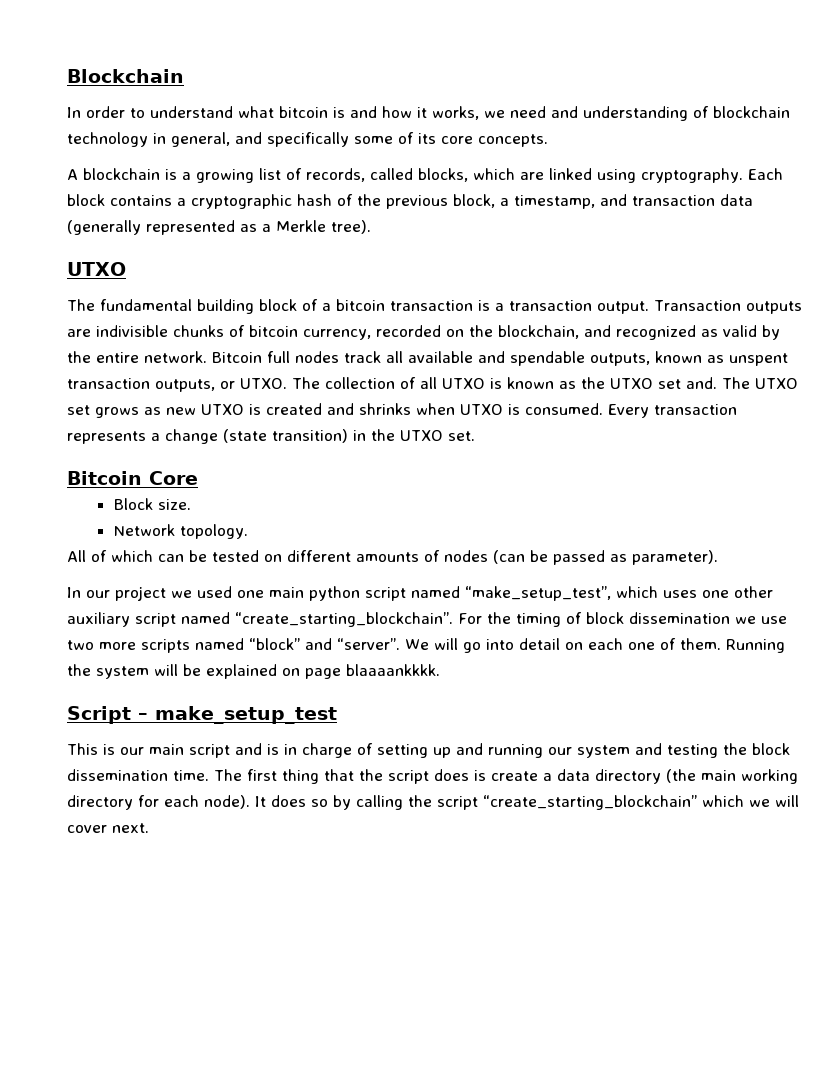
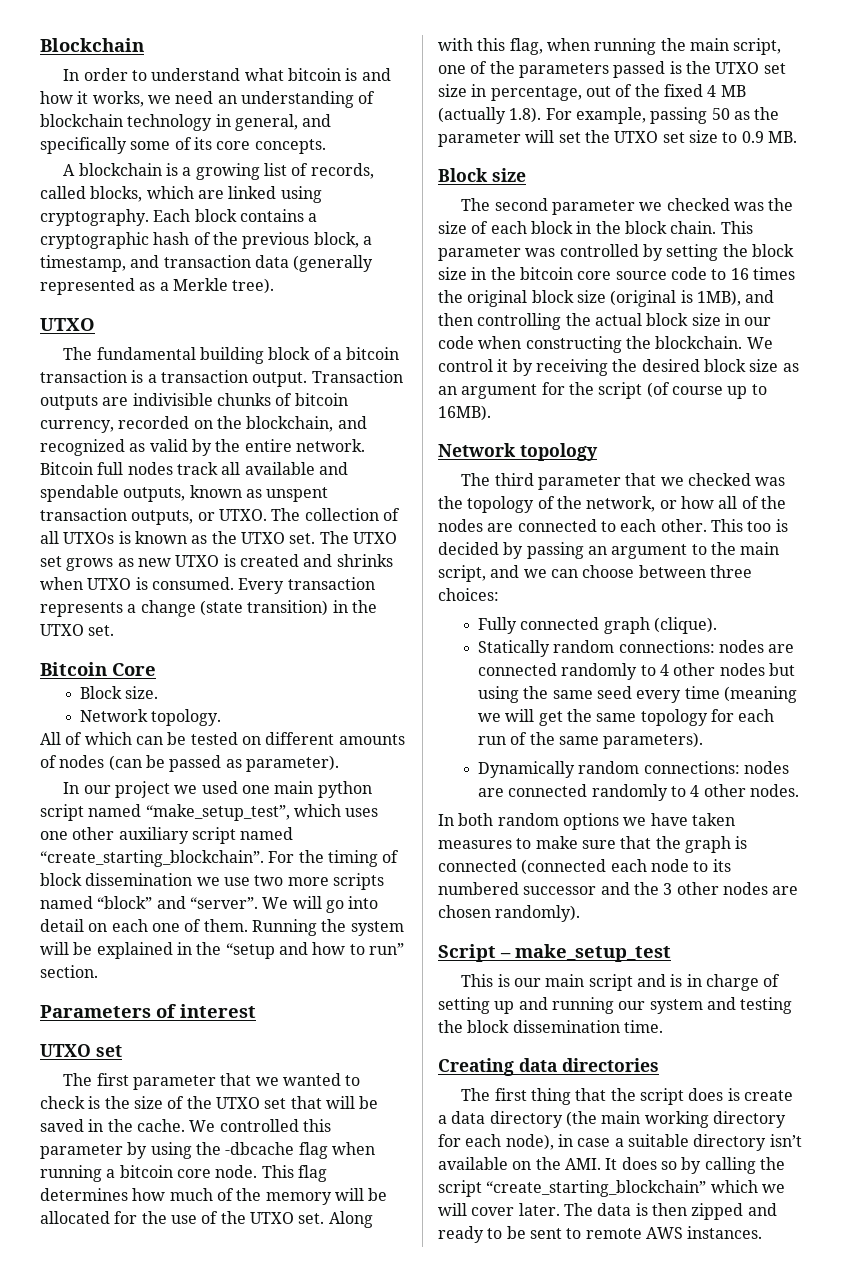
- In order to understand what bitcoin is and how it works, we need and understanding of blockchain technology in general, and specifically some of its core concepts.
+ In order to understand what bitcoin is and how it works, we need an understanding of blockchain technology in general, and specifically some of its core concepts.
- The collection of all UTXO is known as the UTXO set and.
+ The collection of all UTXOs is known as the UTXO set.
- Running the system will be explained on page blaaaankkkk.
+ Running the system will be explained in the “setup and how to run” section.
+ Parameters of interest
+ UTXO set
+ The first parameter that we wanted to check is the size of the UTXO set that will be saved in the cache. We controlled this parameter by using the -dbcache flag when running a bitcoin core node. This flag determines how much of the memory will be allocated for the use of the UTXO set. Along with this flag, when running the main script, one of the parameters passed is the UTXO set size in percentage, out of the fixed 4 MB (actually 1.8). For example, passing 50 as the parameter will set the UTXO set size to 0.9 MB.
+ Block size
+ The second parameter we checked was the size of each block in the block chain. This parameter was controlled by setting the block size in the bitcoin core source code to 16 times the original block size (original is 1MB), and then controlling the actual block size in our code when constructing the blockchain. We control it by receiving the desired block size as an argument for the script (of course up to 16MB).
+ Network topology
+ The third parameter that we checked was the topology of the network, or how all of the nodes are connected to each other. This too is decided by passing an argument to the main script, and we can choose between three choices:
+ Fully connected graph (clique).
+ Statically random connections: nodes are connected randomly to 4 other nodes but using the same seed every time (meaning we will get the same topology for each run of the same parameters).
+ Dynamically random connections: nodes are connected randomly to 4 other nodes.
+ In both random options we have taken measures to make sure that the graph is connected (connected each node to its numbered successor and the 3 other nodes are chosen randomly).
- This is our main script and is in charge of setting up and running our system and testing the block dissemination time. The first thing that the script does is create a data directory (the main working directory for each node). It does so by calling the script “create_starting_blockchain” which we will cover next.
+ This is our main script and is in charge of setting up and running our system and testing the block dissemination time.
+ Creating data directories
+ The first thing that the script does is create a data directory (the main working directory for each node), in case a suitable directory isn’t available on the AMI. It does so by calling the script “create_starting_blockchain” which we will cover later. The data is then zipped and ready to be sent to remote AWS instances.

